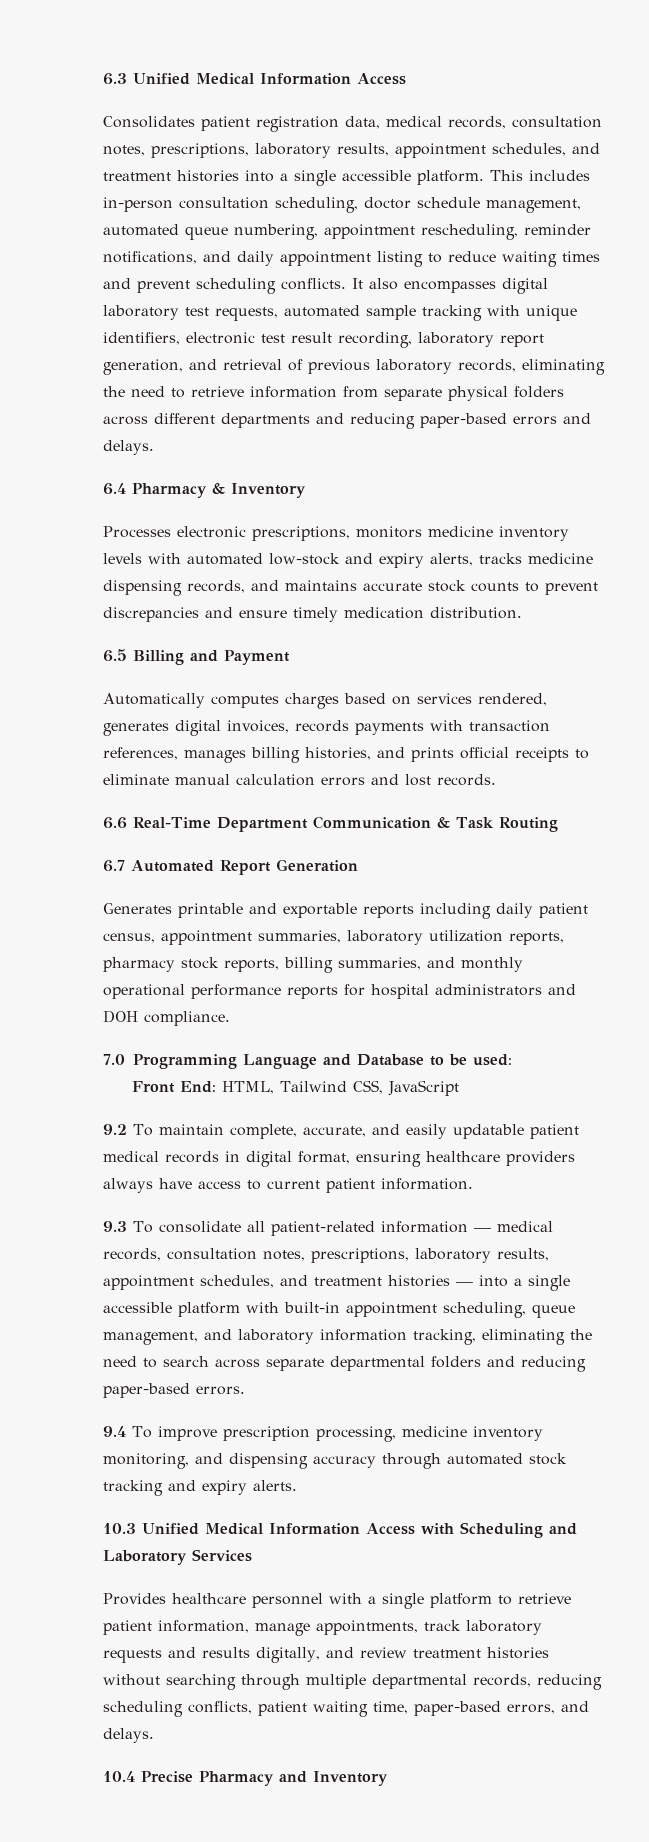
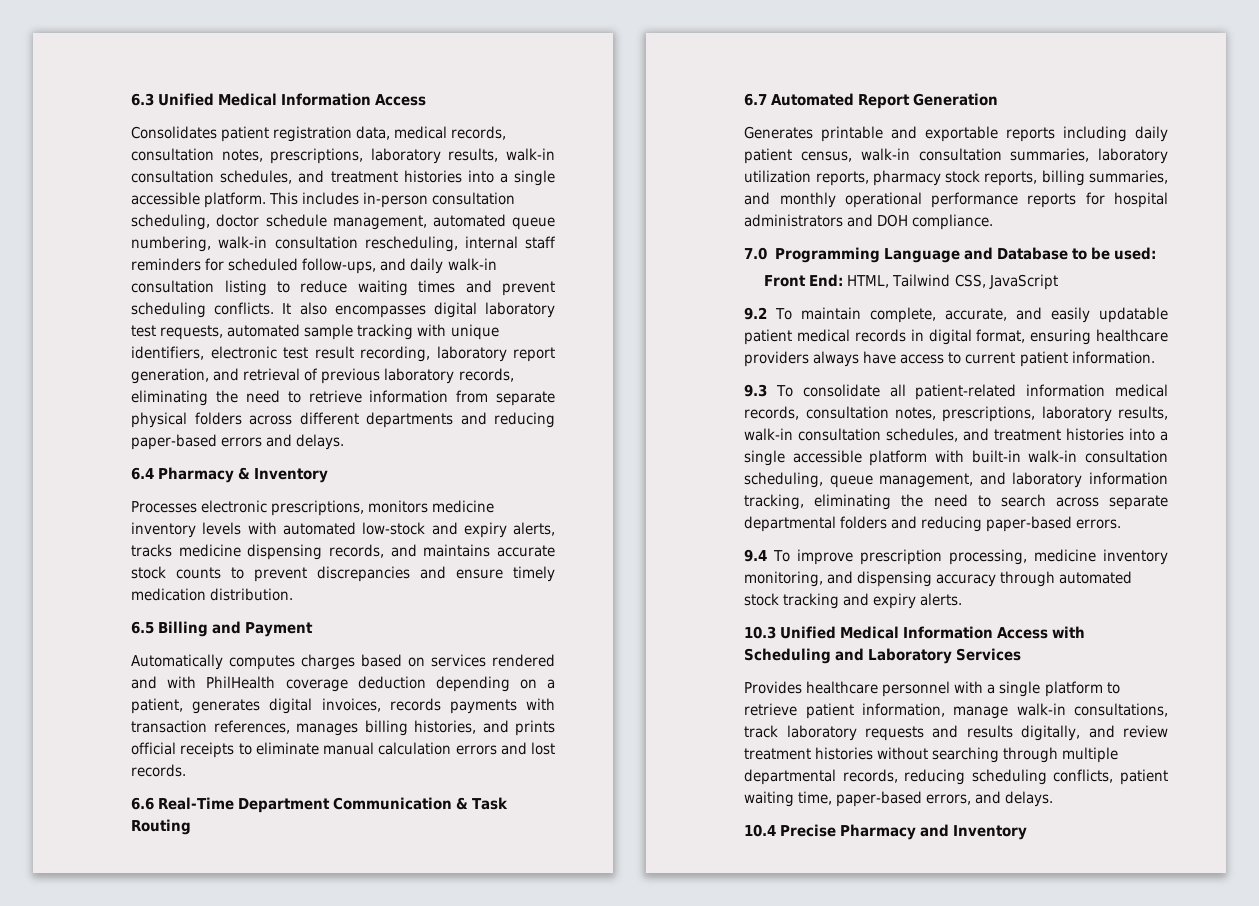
- Consolidates patient registration data, medical records, consultation notes, prescriptions, laboratory results, appointment schedules, and treatment histories into a single accessible platform.
+ Consolidates patient registration data, medical records, consultation notes, prescriptions, laboratory results, walk-in consultation schedules, and treatment histories into a single accessible platform.
- This includes in-person consultation scheduling, doctor schedule management, automated queue numbering, appointment rescheduling, reminder notifications, and daily appointment listing to reduce waiting times and prevent scheduling conflicts.
+ This includes in-person consultation scheduling, doctor schedule management, automated queue numbering, walk-in consultation rescheduling, internal staff reminders for scheduled follow-ups, and daily walk-in consultation listing to reduce waiting times and prevent scheduling conflicts.
- Automatically computes charges based on services rendered, generates digital invoices, records payments with transaction references, manages billing histories, and prints official receipts to eliminate manual calculation errors and lost records.
+ Automatically computes charges based on services rendered and with PhilHealth coverage deduction depending on a patient, generates digital invoices, records payments with transaction references, manages billing histories, and prints official receipts to eliminate manual calculation errors and lost records.
- Generates printable and exportable reports including daily patient census, appointment summaries, laboratory utilization reports, pharmacy stock reports, billing summaries, and monthly operational performance reports for hospital administrators and DOH compliance.
+ Generates printable and exportable reports including daily patient census, walk-in consultation summaries, laboratory utilization reports, pharmacy stock reports, billing summaries, and monthly operational performance reports for hospital administrators and DOH compliance.
- 9.3 To consolidate all patient-related information — medical records, consultation notes, prescriptions, laboratory results, appointment schedules, and treatment histories — into a single accessible platform with built-in appointment scheduling, queue management, and laboratory information tracking, eliminating the need to search across separate departmental folders and reducing paper-based errors.
+ 9.3 To consolidate all patient-related information medical records, consultation notes, prescriptions, laboratory results, walk-in consultation schedules, and treatment histories into a single accessible platform with built-in walk-in consultation scheduling, queue management, and laboratory information tracking, eliminating the need to search across separate departmental folders and reducing paper-based errors.
- Provides healthcare personnel with a single platform to retrieve patient information, manage appointments, track laboratory requests and results digitally, and review treatment histories without searching through multiple departmental records, reducing scheduling conflicts, patient waiting time, paper-based errors, and delays.
+ Provides healthcare personnel with a single platform to retrieve patient information, manage walk-in consultations, track laboratory requests and results digitally, and review treatment histories without searching through multiple departmental records, reducing scheduling conflicts, patient waiting time, paper-based errors, and delays.

